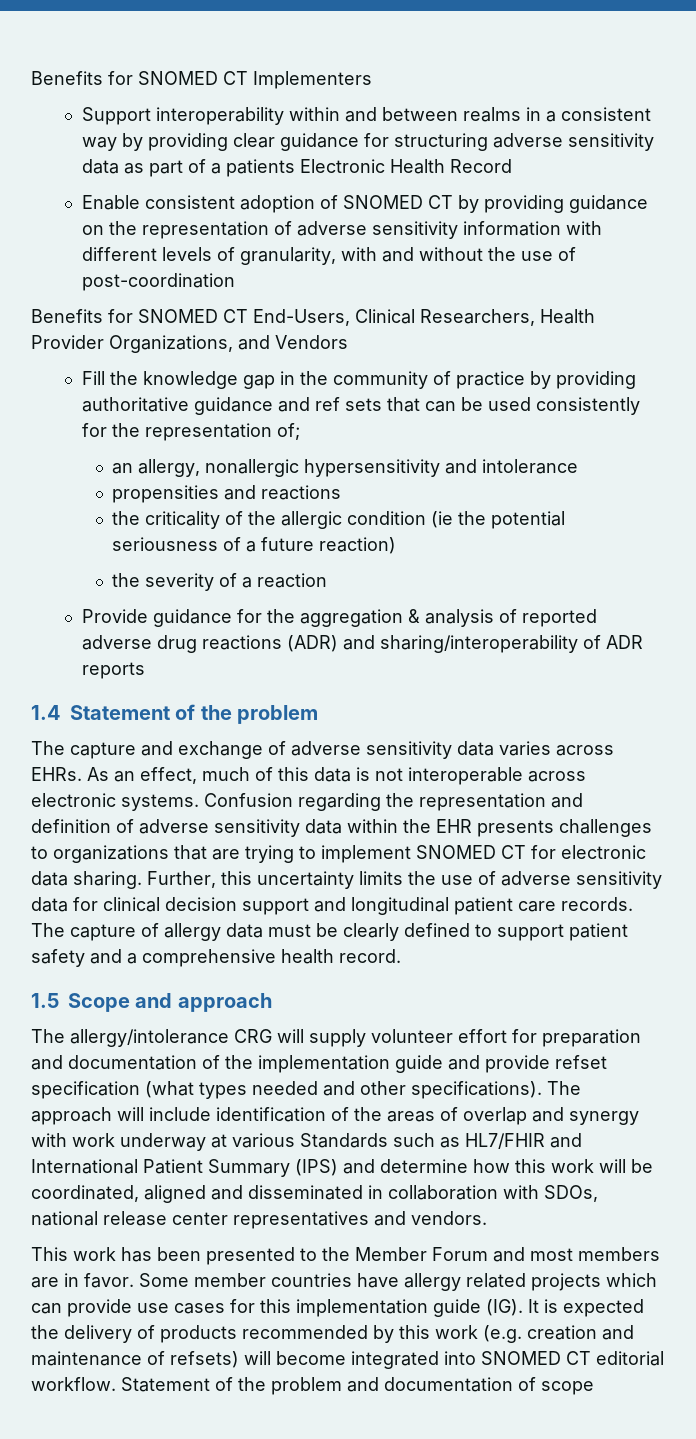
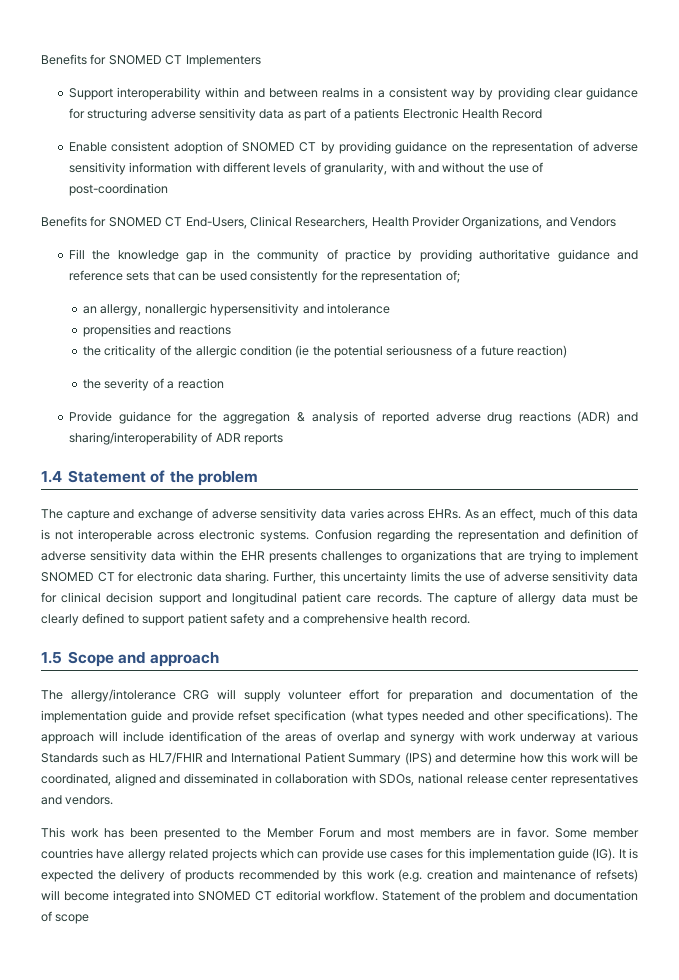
- Fill the knowledge gap in the community of practice by providing authoritative guidance and ref sets that can be used consistently for the representation of;
+ Fill the knowledge gap in the community of practice by providing authoritative guidance and reference sets that can be used consistently for the representation of;

